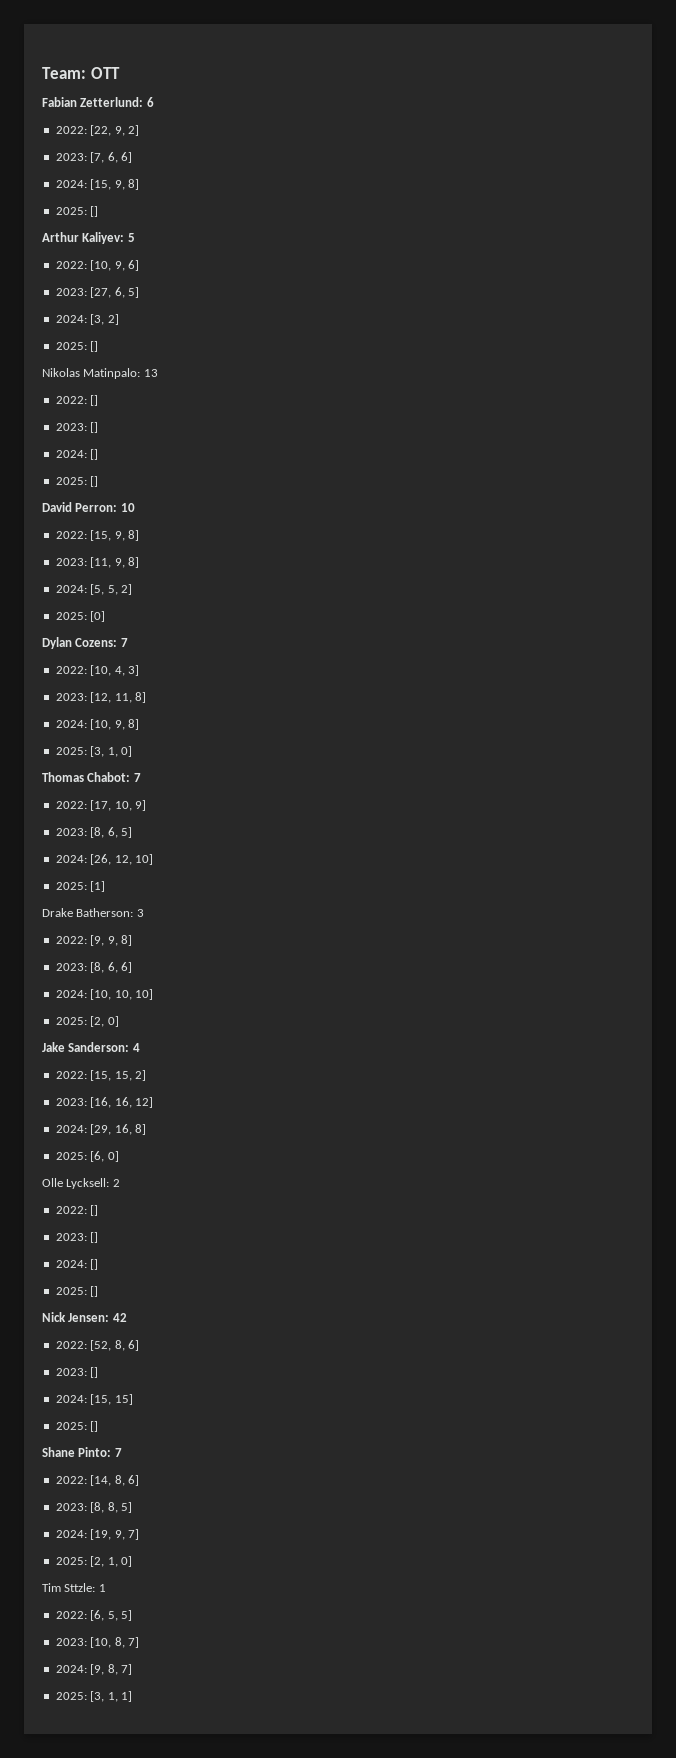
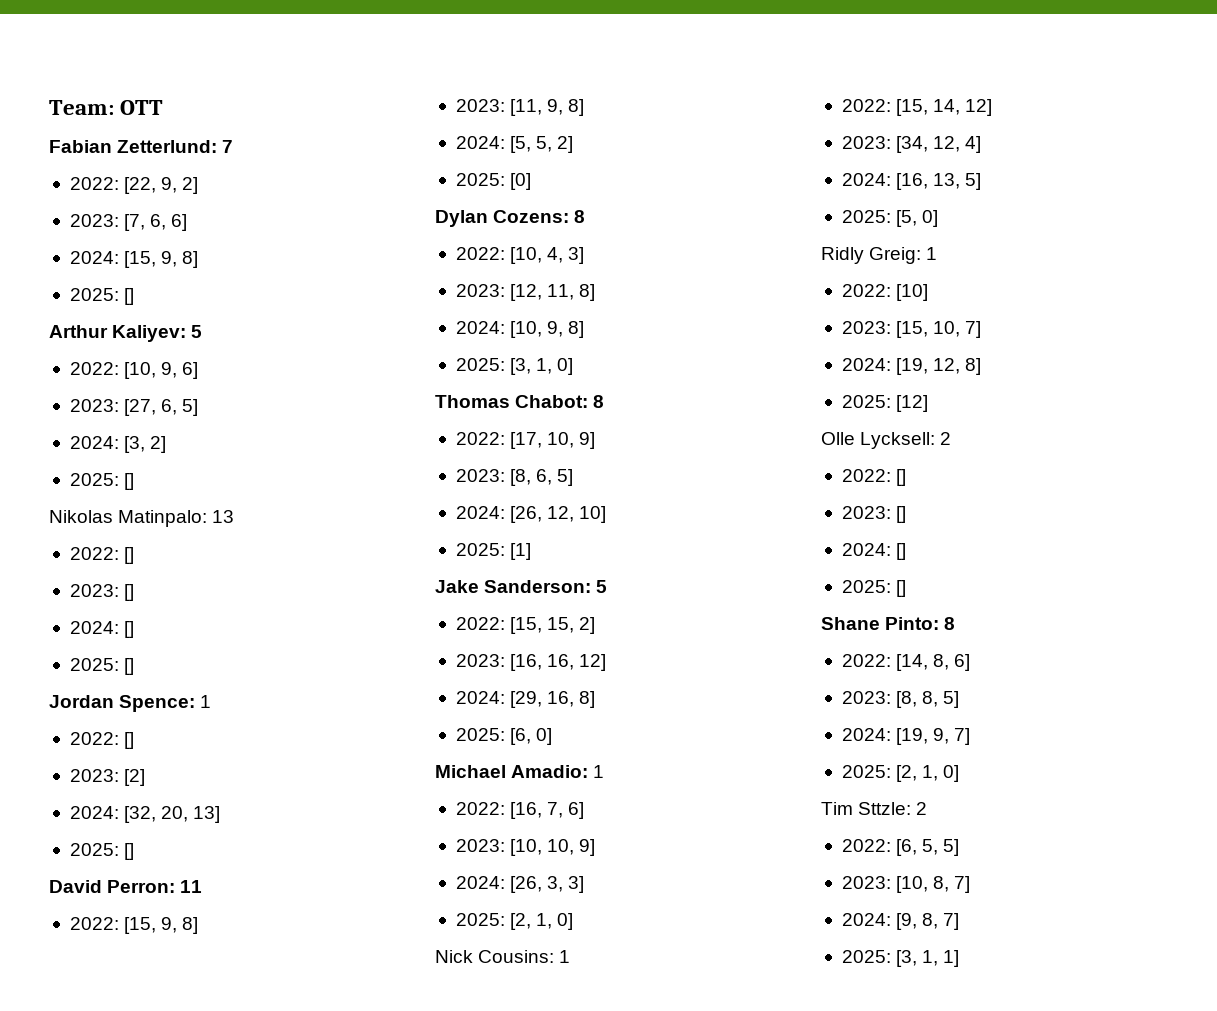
- Fabian Zetterlund: 6
+ Fabian Zetterlund: 7
+ Jordan Spence: 1
+ 2022: []
+ 2023: [2]
+ 2024: [32, 20, 13]
+ 2025: []
- David Perron: 10
+ David Perron: 11
- Dylan Cozens: 7
+ Dylan Cozens: 8
- Thomas Chabot: 7
+ Thomas Chabot: 8
- Drake Batherson: 3
- 2022: [9, 9, 8]
- 2023: [8, 6, 6]
- 2024: [10, 10, 10]
- 2025: [2, 0]
- Jake Sanderson: 4
+ Jake Sanderson: 5
+ Michael Amadio: 1
+ 2022: [16, 7, 6]
+ 2023: [10, 10, 9]
+ 2024: [26, 3, 3]
+ 2025: [2, 1, 0]
+ Nick Cousins: 1
+ 2022: [15, 14, 12]
+ 2023: [34, 12, 4]
+ 2024: [16, 13, 5]
+ 2025: [5, 0]
+ Ridly Greig: 1
+ 2022: [10]
+ 2023: [15, 10, 7]
+ 2024: [19, 12, 8]
+ 2025: [12]
- Nick Jensen: 42
- 2022: [52, 8, 6]
- 2023: []
- 2024: [15, 15]
- 2025: []
- Shane Pinto: 7
+ Shane Pinto: 8
- Tim Sttzle: 1
+ Tim Sttzle: 2

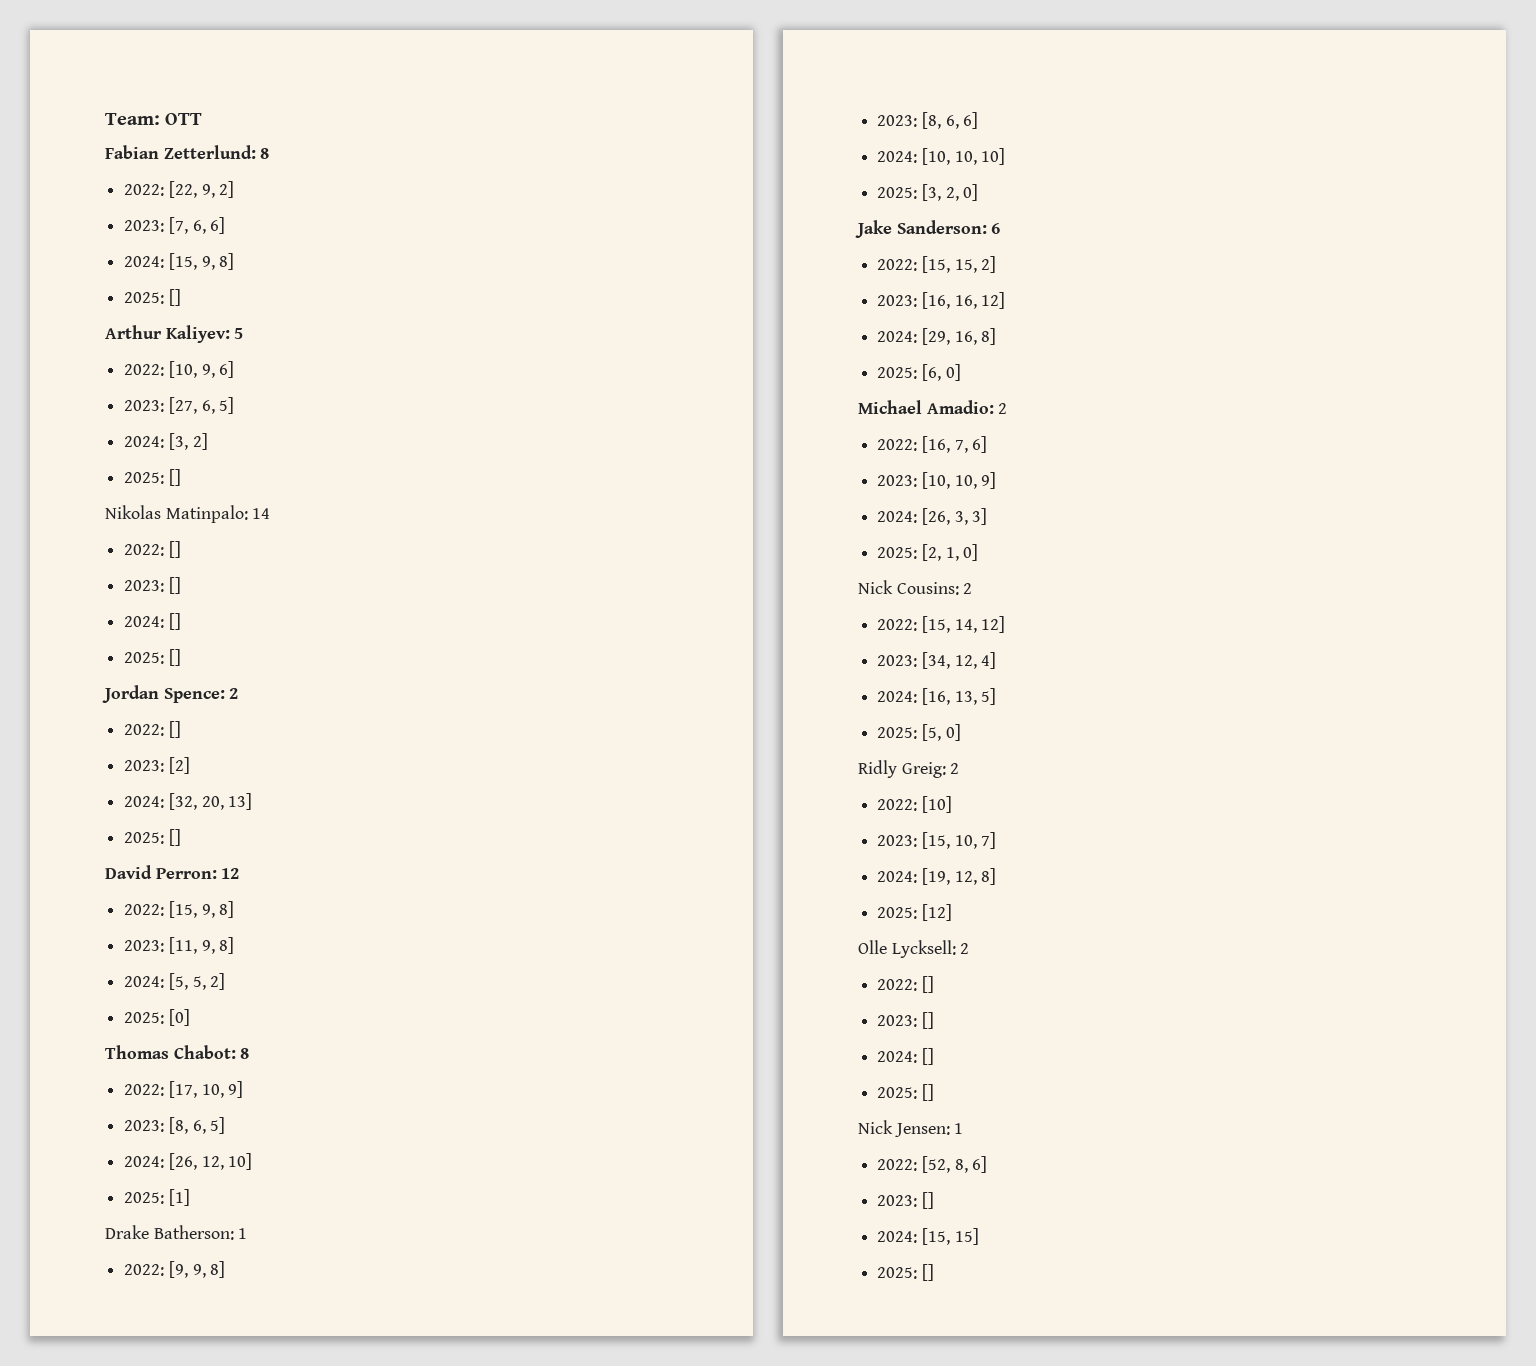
- Fabian Zetterlund: 7
+ Fabian Zetterlund: 8
- Nikolas Matinpalo: 13
+ Nikolas Matinpalo: 14
- Jordan Spence: 1
+ Jordan Spence: 2
- David Perron: 11
+ David Perron: 12
- Dylan Cozens: 8
- 2022: [10, 4, 3]
- 2023: [12, 11, 8]
- 2024: [10, 9, 8]
- 2025: [3, 1, 0]
+ Drake Batherson: 1
+ 2022: [9, 9, 8]
+ 2023: [8, 6, 6]
+ 2024: [10, 10, 10]
+ 2025: [3, 2, 0]
- Jake Sanderson: 5
+ Jake Sanderson: 6
- Michael Amadio: 1
+ Michael Amadio: 2
- Nick Cousins: 1
+ Nick Cousins: 2
- Ridly Greig: 1
+ Ridly Greig: 2
- Shane Pinto: 8
- 2022: [14, 8, 6]
- 2023: [8, 8, 5]
- 2024: [19, 9, 7]
- 2025: [2, 1, 0]
- Tim Sttzle: 2
- 2022: [6, 5, 5]
- 2023: [10, 8, 7]
- 2024: [9, 8, 7]
- 2025: [3, 1, 1]
+ Nick Jensen: 1
+ 2022: [52, 8, 6]
+ 2023: []
+ 2024: [15, 15]
+ 2025: []

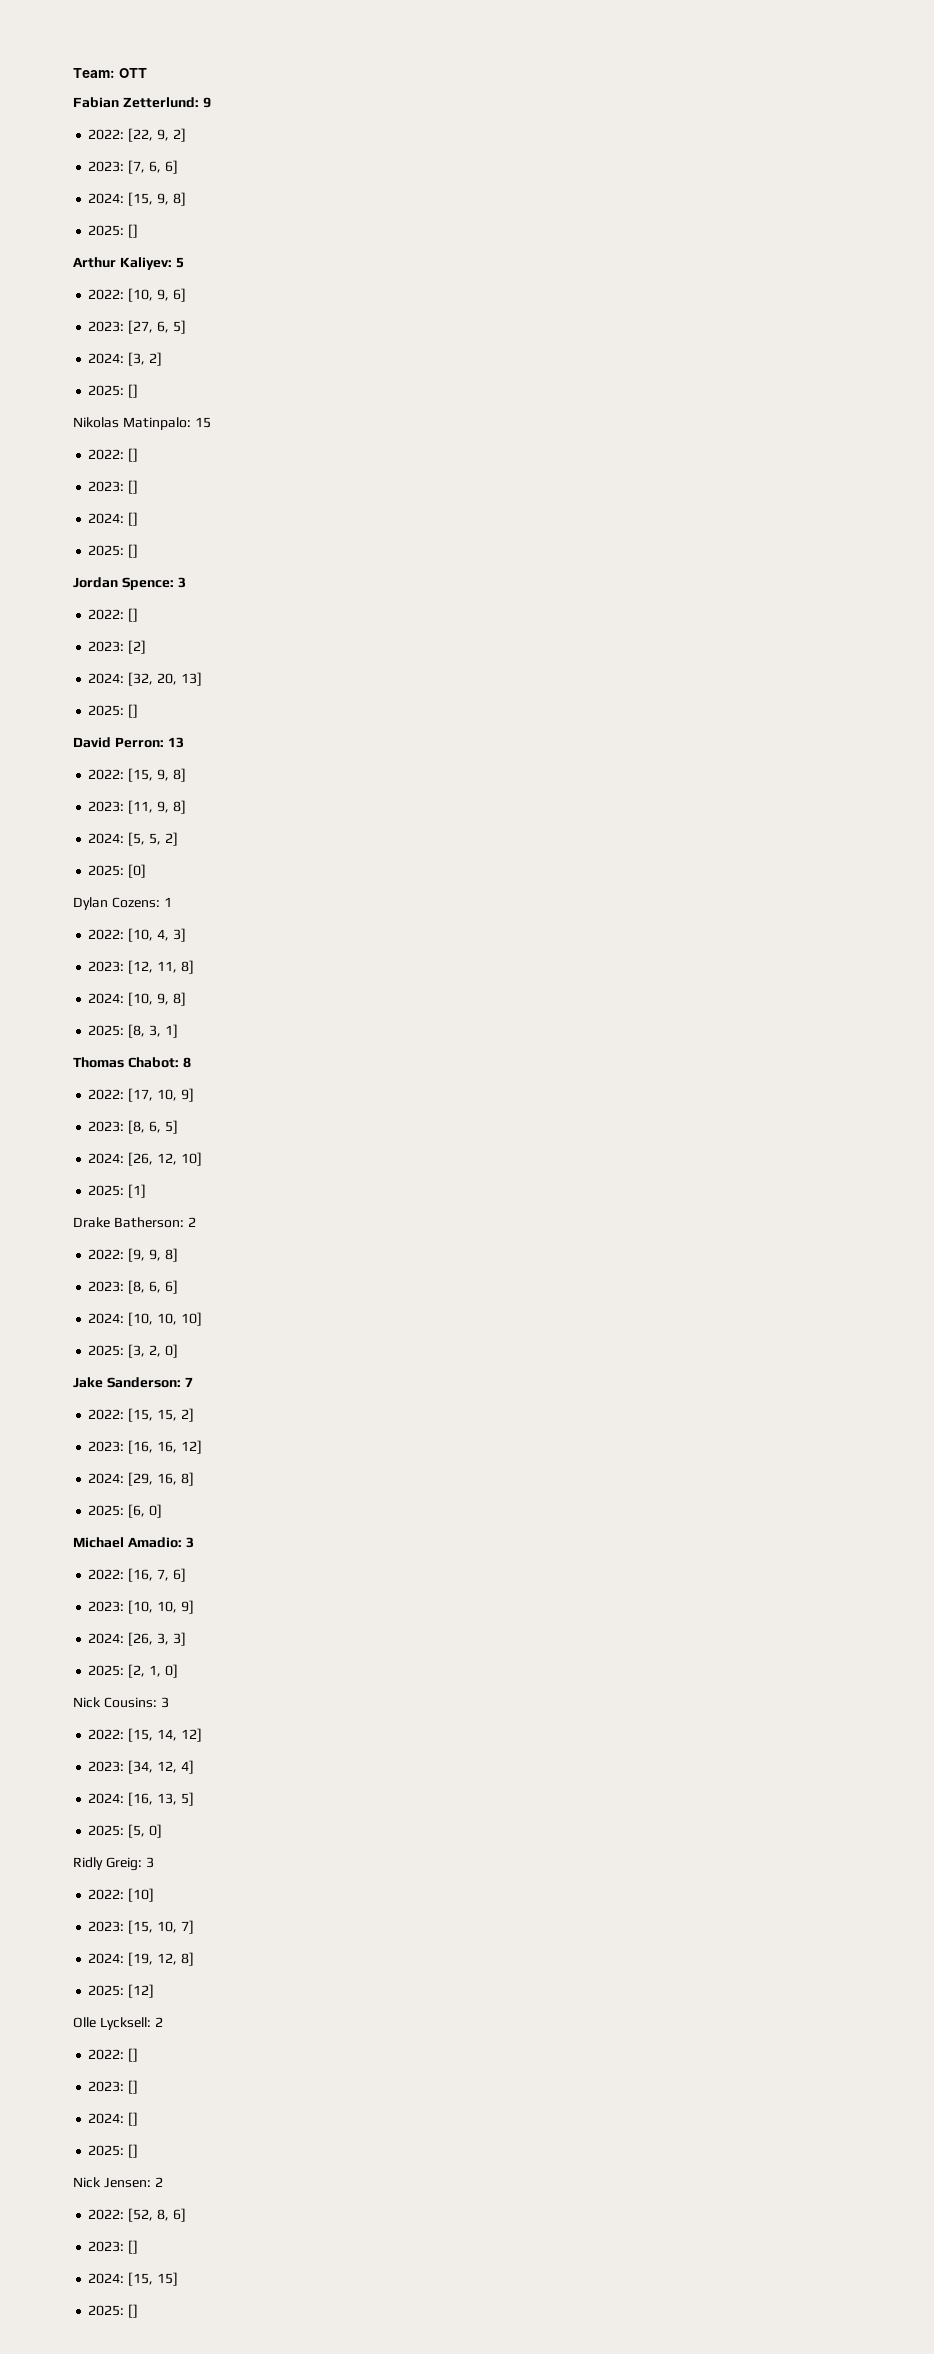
- Fabian Zetterlund: 8
+ Fabian Zetterlund: 9
- Nikolas Matinpalo: 14
+ Nikolas Matinpalo: 15
- Jordan Spence: 2
+ Jordan Spence: 3
- David Perron: 12
+ David Perron: 13
+ Dylan Cozens: 1
+ 2022: [10, 4, 3]
+ 2023: [12, 11, 8]
+ 2024: [10, 9, 8]
+ 2025: [8, 3, 1]
- Drake Batherson: 1
+ Drake Batherson: 2
- Jake Sanderson: 6
+ Jake Sanderson: 7
- Michael Amadio: 2
+ Michael Amadio: 3
- Nick Cousins: 2
+ Nick Cousins: 3
- Ridly Greig: 2
+ Ridly Greig: 3
- Nick Jensen: 1
+ Nick Jensen: 2

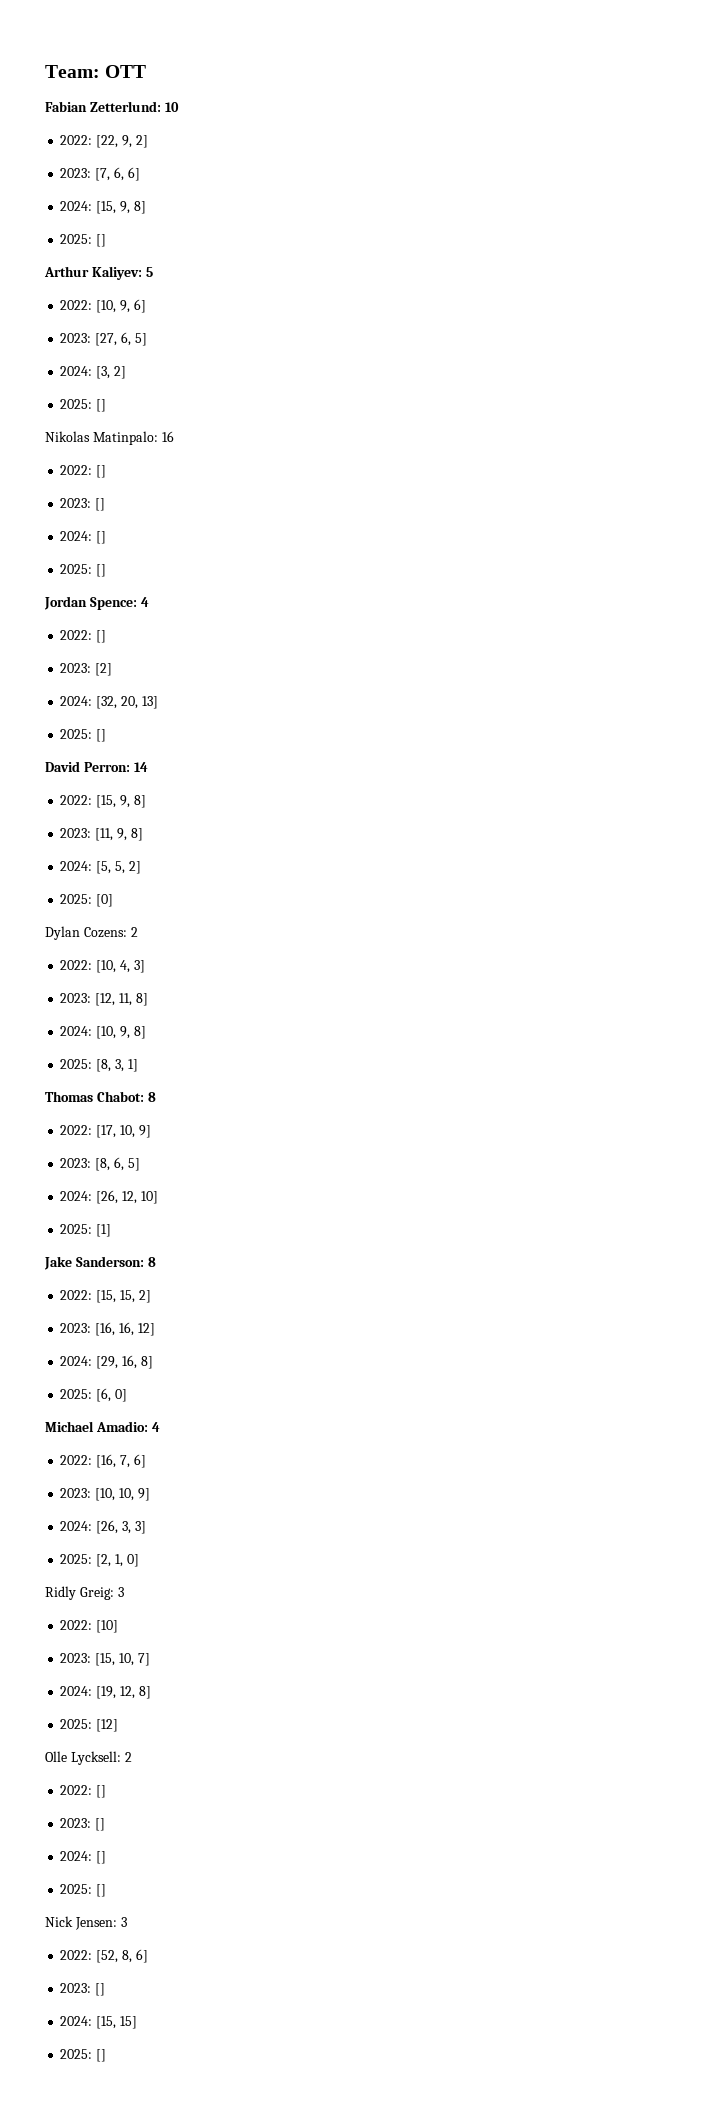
- Fabian Zetterlund: 9
+ Fabian Zetterlund: 10
- Nikolas Matinpalo: 15
+ Nikolas Matinpalo: 16
- Jordan Spence: 3
+ Jordan Spence: 4
- David Perron: 13
+ David Perron: 14
- Dylan Cozens: 1
+ Dylan Cozens: 2
- Drake Batherson: 2
- 2022: [9, 9, 8]
- 2023: [8, 6, 6]
- 2024: [10, 10, 10]
- 2025: [3, 2, 0]
- Jake Sanderson: 7
+ Jake Sanderson: 8
- Michael Amadio: 3
+ Michael Amadio: 4
- Nick Cousins: 3
- 2022: [15, 14, 12]
- 2023: [34, 12, 4]
- 2024: [16, 13, 5]
- 2025: [5, 0]
- Nick Jensen: 2
+ Nick Jensen: 3

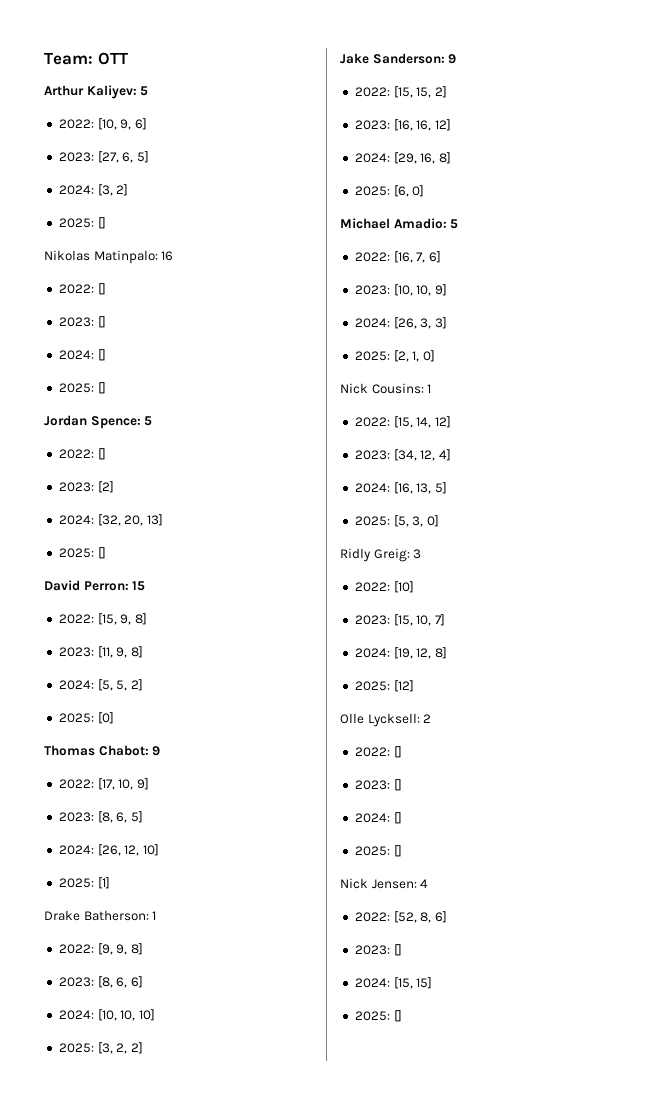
- Fabian Zetterlund: 10
- 2022: [22, 9, 2]
- 2023: [7, 6, 6]
- 2024: [15, 9, 8]
- 2025: []
- Jordan Spence: 4
+ Jordan Spence: 5
- David Perron: 14
+ David Perron: 15
- Dylan Cozens: 2
- 2022: [10, 4, 3]
- 2023: [12, 11, 8]
- 2024: [10, 9, 8]
- 2025: [8, 3, 1]
- Thomas Chabot: 8
+ Thomas Chabot: 9
+ Drake Batherson: 1
+ 2022: [9, 9, 8]
+ 2023: [8, 6, 6]
+ 2024: [10, 10, 10]
+ 2025: [3, 2, 2]
- Jake Sanderson: 8
+ Jake Sanderson: 9
- Michael Amadio: 4
+ Michael Amadio: 5
+ Nick Cousins: 1
+ 2022: [15, 14, 12]
+ 2023: [34, 12, 4]
+ 2024: [16, 13, 5]
+ 2025: [5, 3, 0]
- Nick Jensen: 3
+ Nick Jensen: 4

